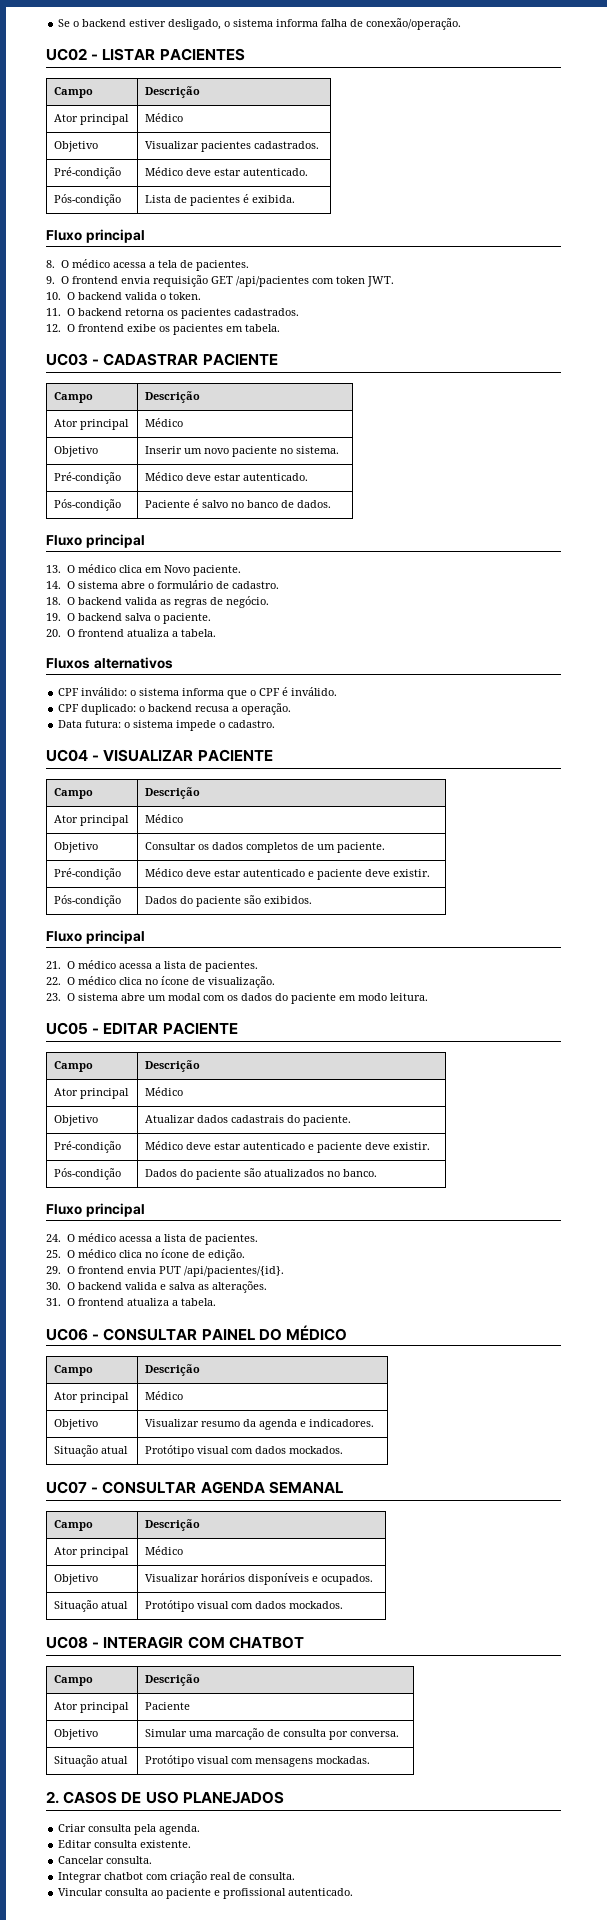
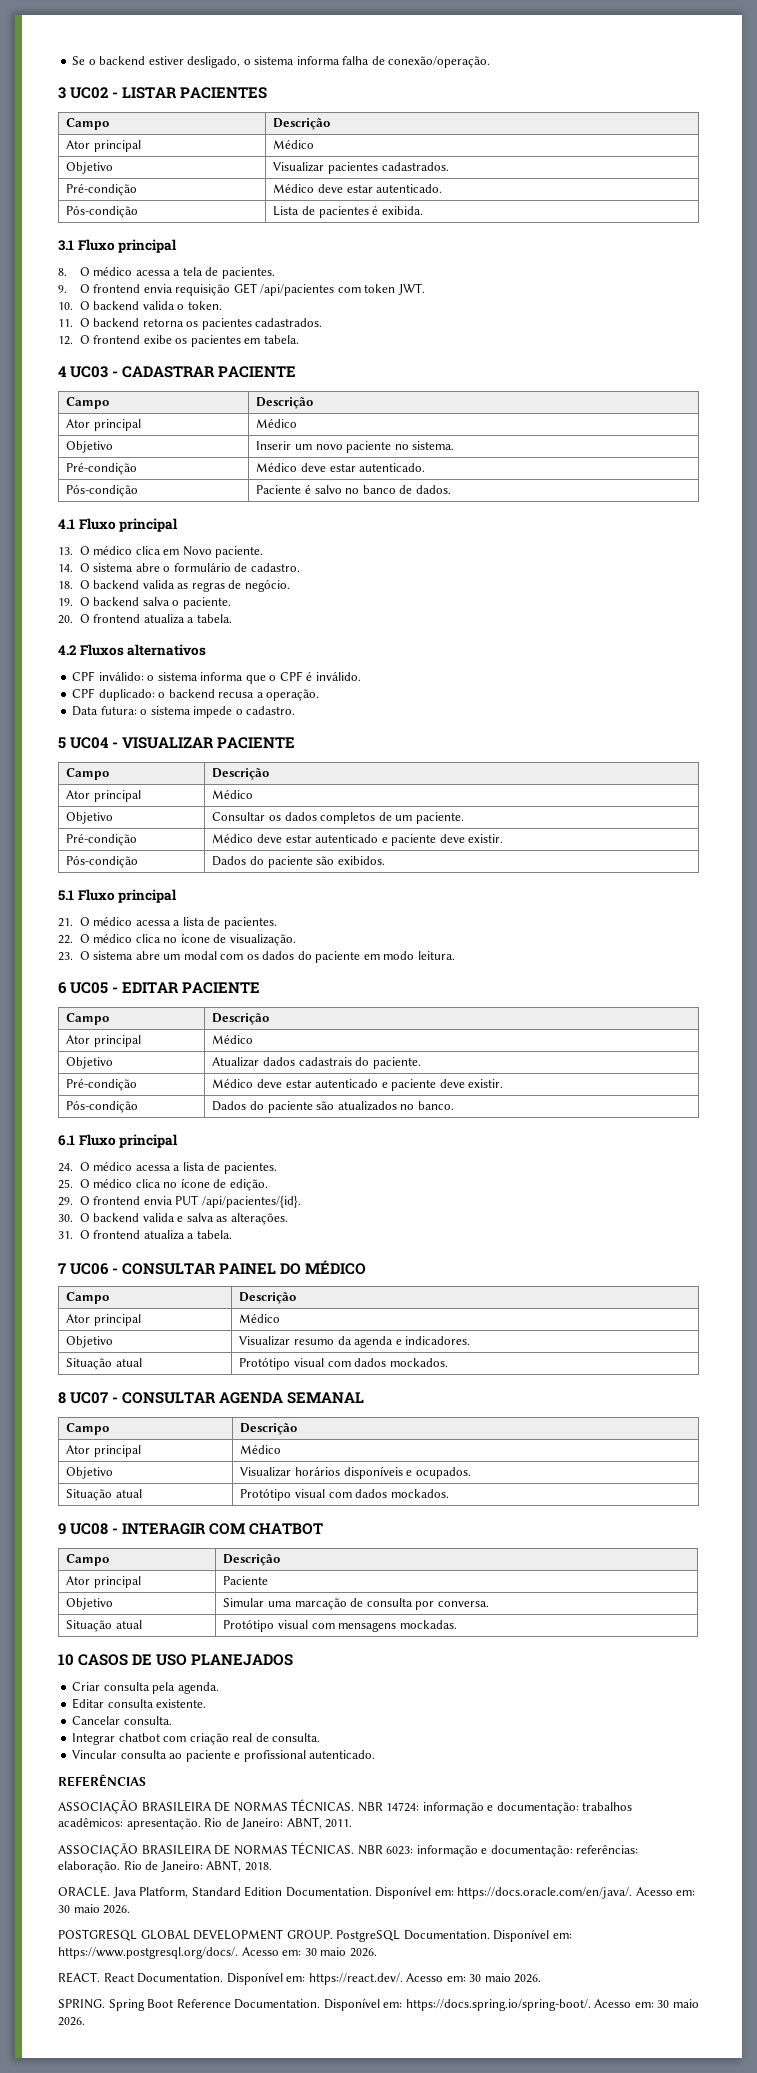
- UC02 - LISTAR PACIENTES
+ 3 UC02 - LISTAR PACIENTES
  Pós-condição | Lista de pacientes é exibida.
- Fluxo principal
+ 3.1 Fluxo principal
- UC03 - CADASTRAR PACIENTE
+ 4 UC03 - CADASTRAR PACIENTE
  Pós-condição | Paciente é salvo no banco de dados.
- Fluxo principal
+ 4.1 Fluxo principal
- Fluxos alternativos
+ 4.2 Fluxos alternativos
- UC04 - VISUALIZAR PACIENTE
+ 5 UC04 - VISUALIZAR PACIENTE
  Pós-condição | Dados do paciente são exibidos.
- Fluxo principal
+ 5.1 Fluxo principal
- UC05 - EDITAR PACIENTE
+ 6 UC05 - EDITAR PACIENTE
  Pós-condição | Dados do paciente são atualizados no banco.
- Fluxo principal
+ 6.1 Fluxo principal
- UC06 - CONSULTAR PAINEL DO MÉDICO
+ 7 UC06 - CONSULTAR PAINEL DO MÉDICO
- UC07 - CONSULTAR AGENDA SEMANAL
+ 8 UC07 - CONSULTAR AGENDA SEMANAL
- UC08 - INTERAGIR COM CHATBOT
+ 9 UC08 - INTERAGIR COM CHATBOT
- 2. CASOS DE USO PLANEJADOS
+ 10 CASOS DE USO PLANEJADOS
+ REFERÊNCIAS
+ ASSOCIAÇÃO BRASILEIRA DE NORMAS TÉCNICAS. NBR 14724: informação e documentação: trabalhos acadêmicos: apresentação. Rio de Janeiro: ABNT, 2011.
+ ASSOCIAÇÃO BRASILEIRA DE NORMAS TÉCNICAS. NBR 6023: informação e documentação: referências: elaboração. Rio de Janeiro: ABNT, 2018.
+ ORACLE. Java Platform, Standard Edition Documentation. Disponível em: https://docs.oracle.com/en/java/. Acesso em: 30 maio 2026.
+ POSTGRESQL GLOBAL DEVELOPMENT GROUP. PostgreSQL Documentation. Disponível em: https://www.postgresql.org/docs/. Acesso em: 30 maio 2026.
+ REACT. React Documentation. Disponível em: https://react.dev/. Acesso em: 30 maio 2026.
+ SPRING. Spring Boot Reference Documentation. Disponível em: https://docs.spring.io/spring-boot/. Acesso em: 30 maio 2026.

